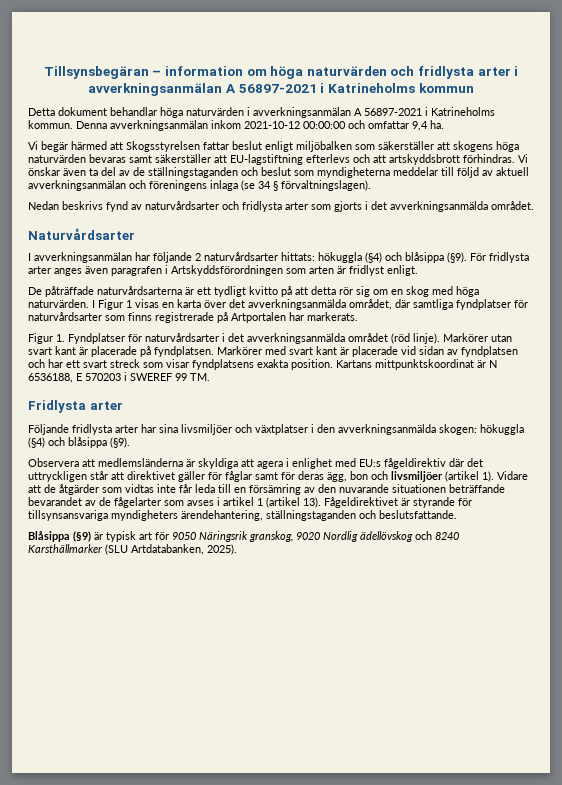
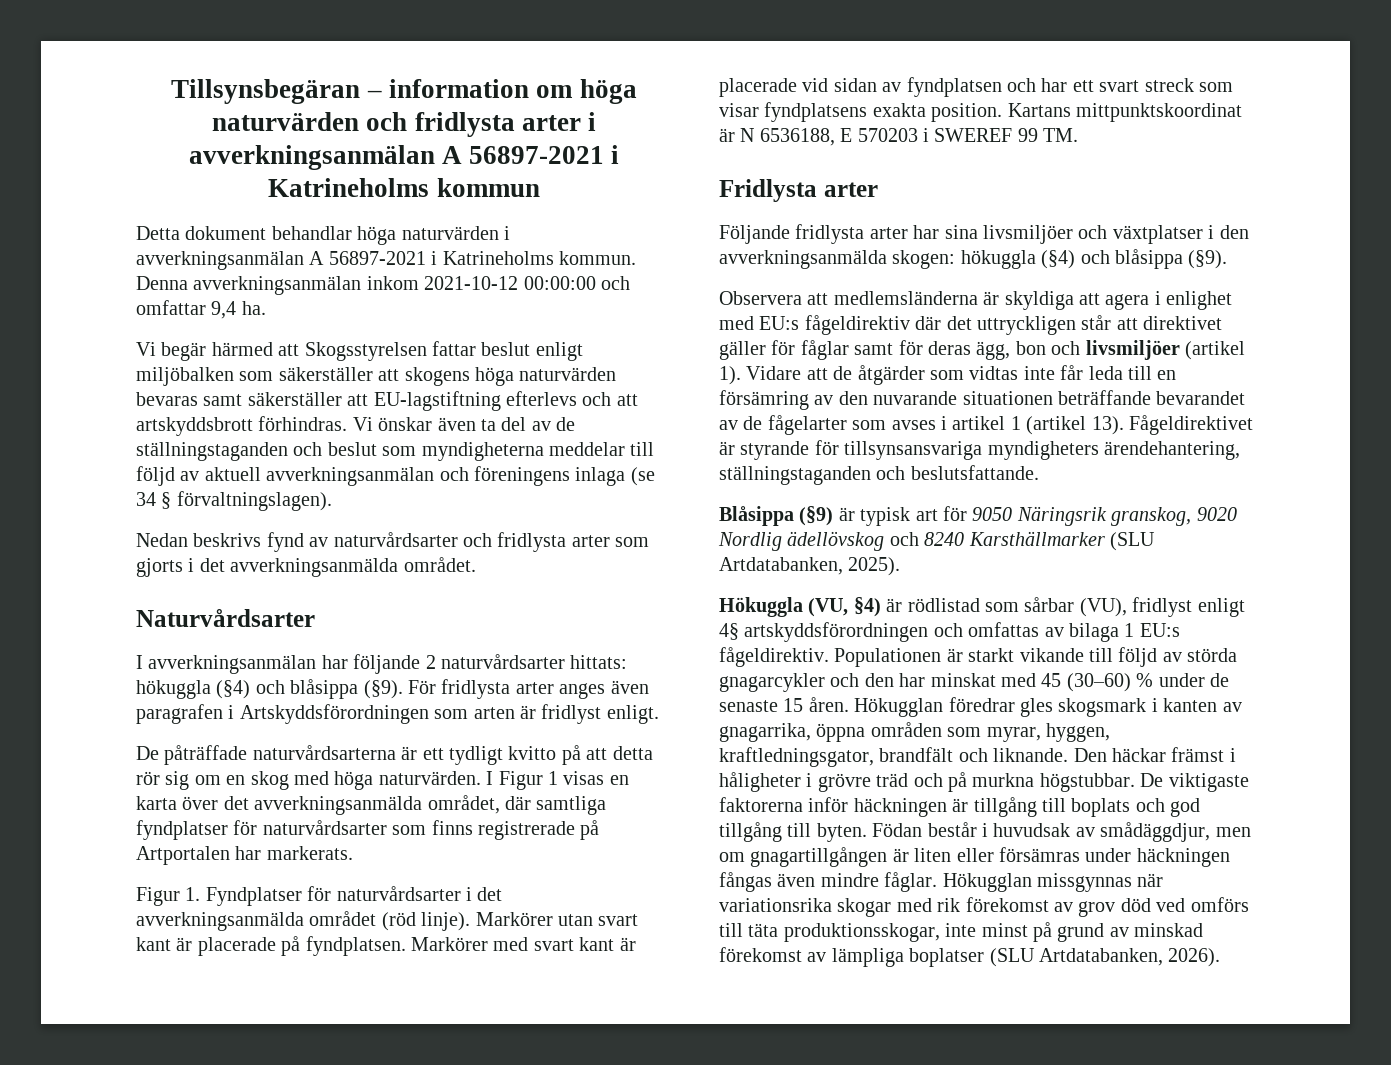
+ Hökuggla (VU, §4) är rödlistad som sårbar (VU), fridlyst enligt 4§ artskyddsförordningen och omfattas av bilaga 1 EU:s fågeldirektiv. Populationen är starkt vikande till följd av störda gnagarcykler och den har minskat med 45 (30–60) % under de senaste 15 åren. Hökugglan föredrar gles skogsmark i kanten av gnagarrika, öppna områden som myrar, hyggen, kraftledningsgator, brandfält och liknande. Den häckar främst i håligheter i grövre träd och på murkna högstubbar. De viktigaste faktorerna inför häckningen är tillgång till boplats och god tillgång till byten. Födan består i huvudsak av smådäggdjur, men om gnagartillgången är liten eller försämras under häckningen fångas även mindre fåglar. Hökugglan missgynnas när variationsrika skogar med rik förekomst av grov död ved omförs till täta produktionsskogar, inte minst på grund av minskad förekomst av lämpliga boplatser (SLU Artdatabanken, 2026).

